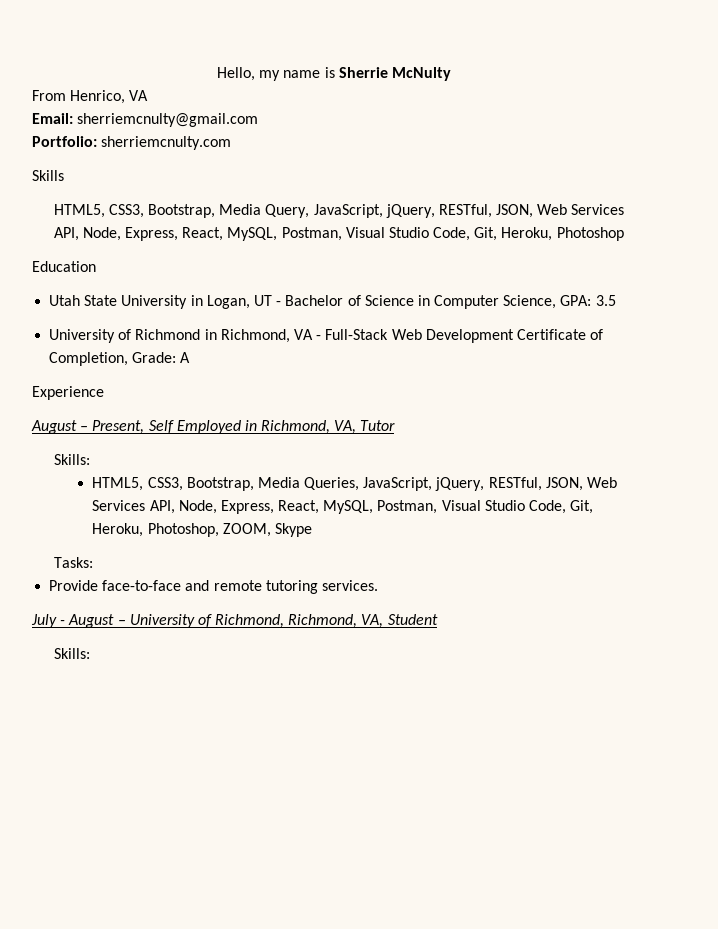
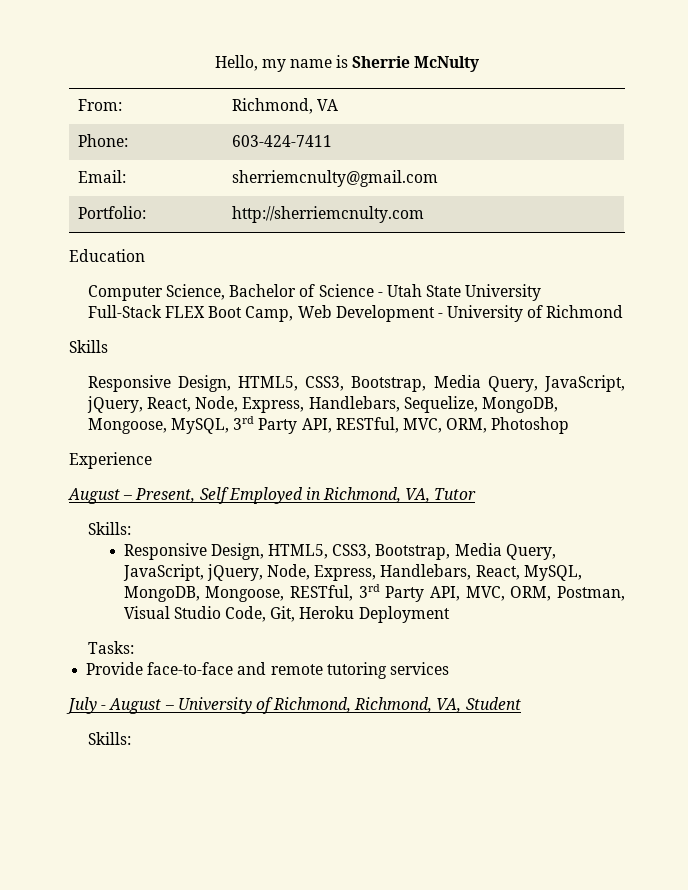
- From Henrico, VA
- Email: sherriemcnulty@gmail.com
- Portfolio: sherriemcnulty.com
+ From: | Richmond, VA
+ Phone: | 603-424-7411
+ Email: | sherriemcnulty@gmail.com
+ Portfolio: | http://sherriemcnulty.com
+ Education
+ Computer Science, Bachelor of Science - Utah State University
+ Full-Stack FLEX Boot Camp, Web Development - University of Richmond
- HTML5, CSS3, Bootstrap, Media Query, JavaScript, jQuery, RESTful, JSON, Web Services API, Node, Express, React, MySQL, Postman, Visual Studio Code, Git, Heroku, Photoshop
- Education
- Utah State University in Logan, UT - Bachelor of Science in Computer Science, GPA: 3.5
- University of Richmond in Richmond, VA - Full-Stack Web Development Certificate of Completion, Grade: A
+ Responsive Design, HTML5, CSS3, Bootstrap, Media Query, JavaScript, jQuery, React, Node, Express, Handlebars, Sequelize, MongoDB, Mongoose, MySQL, 3rd Party API, RESTful, MVC, ORM, Photoshop
- HTML5, CSS3, Bootstrap, Media Queries, JavaScript, jQuery, RESTful, JSON, Web Services API, Node, Express, React, MySQL, Postman, Visual Studio Code, Git, Heroku, Photoshop, ZOOM, Skype
+ Responsive Design, HTML5, CSS3, Bootstrap, Media Query, JavaScript, jQuery, Node, Express, Handlebars, React, MySQL, MongoDB, Mongoose, RESTful, 3rd Party API, MVC, ORM, Postman, Visual Studio Code, Git, Heroku Deployment
- Provide face-to-face and remote tutoring services.
+ Provide face-to-face and remote tutoring services

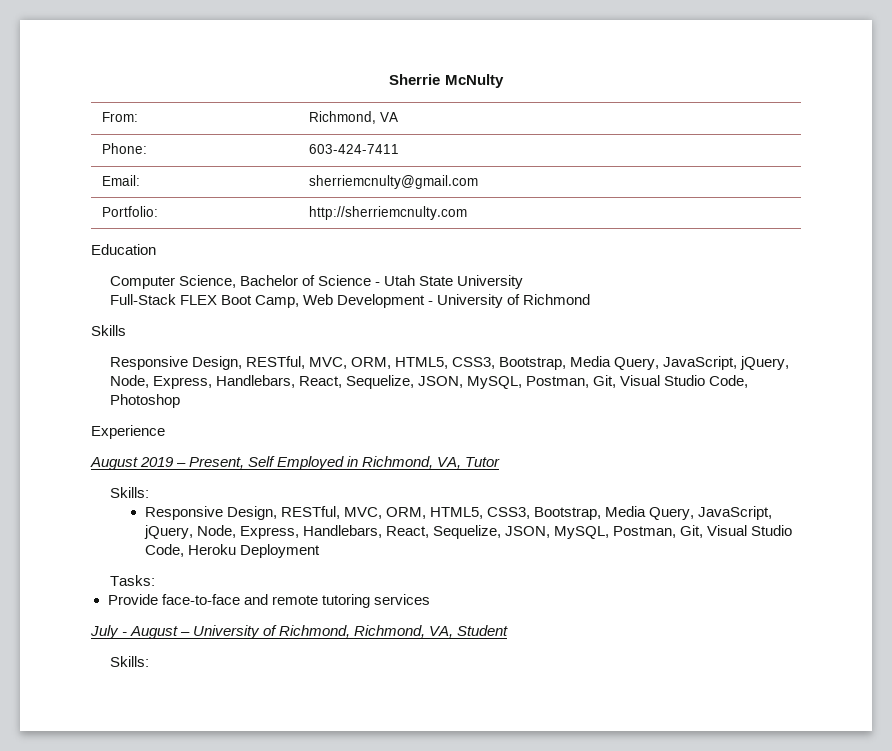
- Hello, my name is Sherrie McNulty
+ Sherrie McNulty
- Responsive Design, HTML5, CSS3, Bootstrap, Media Query, JavaScript, jQuery, React, Node, Express, Handlebars, Sequelize, MongoDB, Mongoose, MySQL, 3rd Party API, RESTful, MVC, ORM, Photoshop
+ Responsive Design, RESTful, MVC, ORM, HTML5, CSS3, Bootstrap, Media Query, JavaScript, jQuery, Node, Express, Handlebars, React, Sequelize, JSON, MySQL, Postman, Git, Visual Studio Code, Photoshop
- August – Present, Self Employed in Richmond, VA, Tutor
+ August 2019 – Present, Self Employed in Richmond, VA, Tutor
- Responsive Design, HTML5, CSS3, Bootstrap, Media Query, JavaScript, jQuery, Node, Express, Handlebars, React, MySQL, MongoDB, Mongoose, RESTful, 3rd Party API, MVC, ORM, Postman, Visual Studio Code, Git, Heroku Deployment
+ Responsive Design, RESTful, MVC, ORM, HTML5, CSS3, Bootstrap, Media Query, JavaScript, jQuery, Node, Express, Handlebars, React, Sequelize, JSON, MySQL, Postman, Git, Visual Studio Code, Heroku Deployment

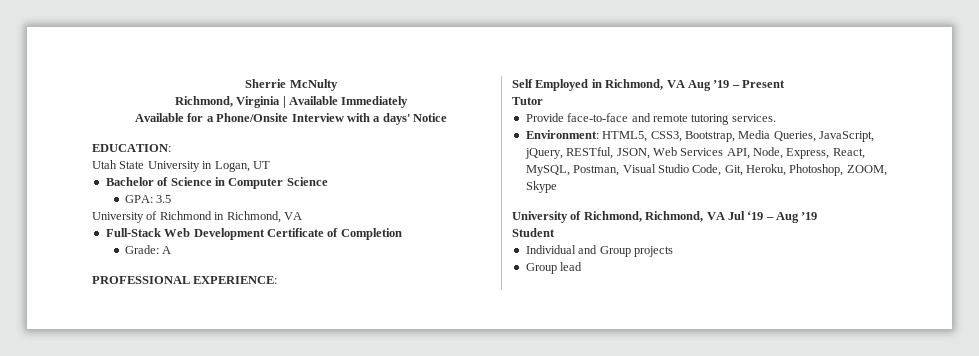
- From: | Richmond, VA
- Phone: | 603-424-7411
- Email: | sherriemcnulty@gmail.com
- Portfolio: | http://sherriemcnulty.com
- Education
- Computer Science, Bachelor of Science - Utah State University
- Full-Stack FLEX Boot Camp, Web Development - University of Richmond
- Skills
- Responsive Design, RESTful, MVC, ORM, HTML5, CSS3, Bootstrap, Media Query, JavaScript, jQuery, Node, Express, Handlebars, React, Sequelize, JSON, MySQL, Postman, Git, Visual Studio Code, Photoshop
- Experience
- August 2019 – Present, Self Employed in Richmond, VA, Tutor
- Skills:
- Responsive Design, RESTful, MVC, ORM, HTML5, CSS3, Bootstrap, Media Query, JavaScript, jQuery, Node, Express, Handlebars, React, Sequelize, JSON, MySQL, Postman, Git, Visual Studio Code, Heroku Deployment
- Tasks:
+ Richmond, Virginia | Available Immediately
+ Available for a Phone/Onsite Interview with a days' Notice
+ EDUCATION:
+ Utah State University in Logan, UT
+ Bachelor of Science in Computer Science
+ GPA: 3.5
+ University of Richmond in Richmond, VA
+ Full-Stack Web Development Certificate of Completion
+ Grade: A
+ PROFESSIONAL EXPERIENCE:
+ Self Employed in Richmond, VA Aug ’19 – Present
+ Tutor
- Provide face-to-face and remote tutoring services
- July - August – University of Richmond, Richmond, VA, Student
- Skills:
+ Provide face-to-face and remote tutoring services.
+ Environment: HTML5, CSS3, Bootstrap, Media Queries, JavaScript, jQuery, RESTful, JSON, Web Services API, Node, Express, React, MySQL, Postman, Visual Studio Code, Git, Heroku, Photoshop, ZOOM, Skype
+ University of Richmond, Richmond, VA Jul ‘19 – Aug ’19
+ Student
+ Individual and Group projects
+ Group lead

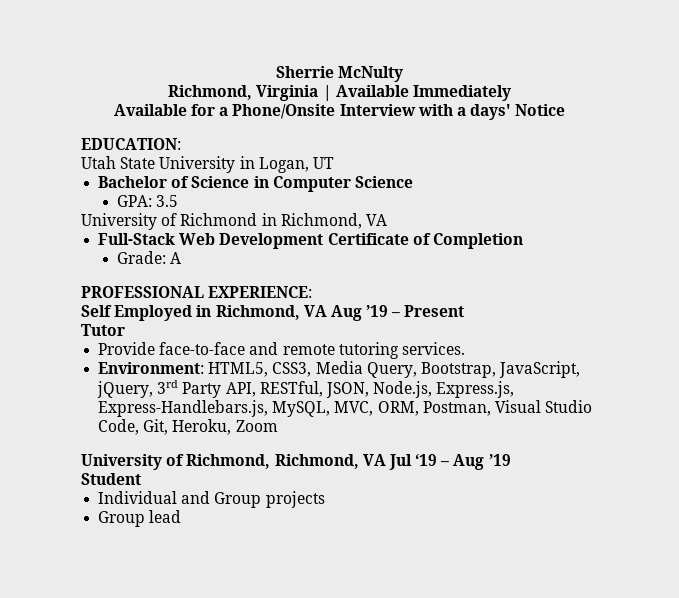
- Environment: HTML5, CSS3, Bootstrap, Media Queries, JavaScript, jQuery, RESTful, JSON, Web Services API, Node, Express, React, MySQL, Postman, Visual Studio Code, Git, Heroku, Photoshop, ZOOM, Skype
+ Environment: HTML5, CSS3, Media Query, Bootstrap, JavaScript, jQuery, 3rd Party API, RESTful, JSON, Node.js, Express.js, Express-Handlebars.js, MySQL, MVC, ORM, Postman, Visual Studio Code, Git, Heroku, Zoom

